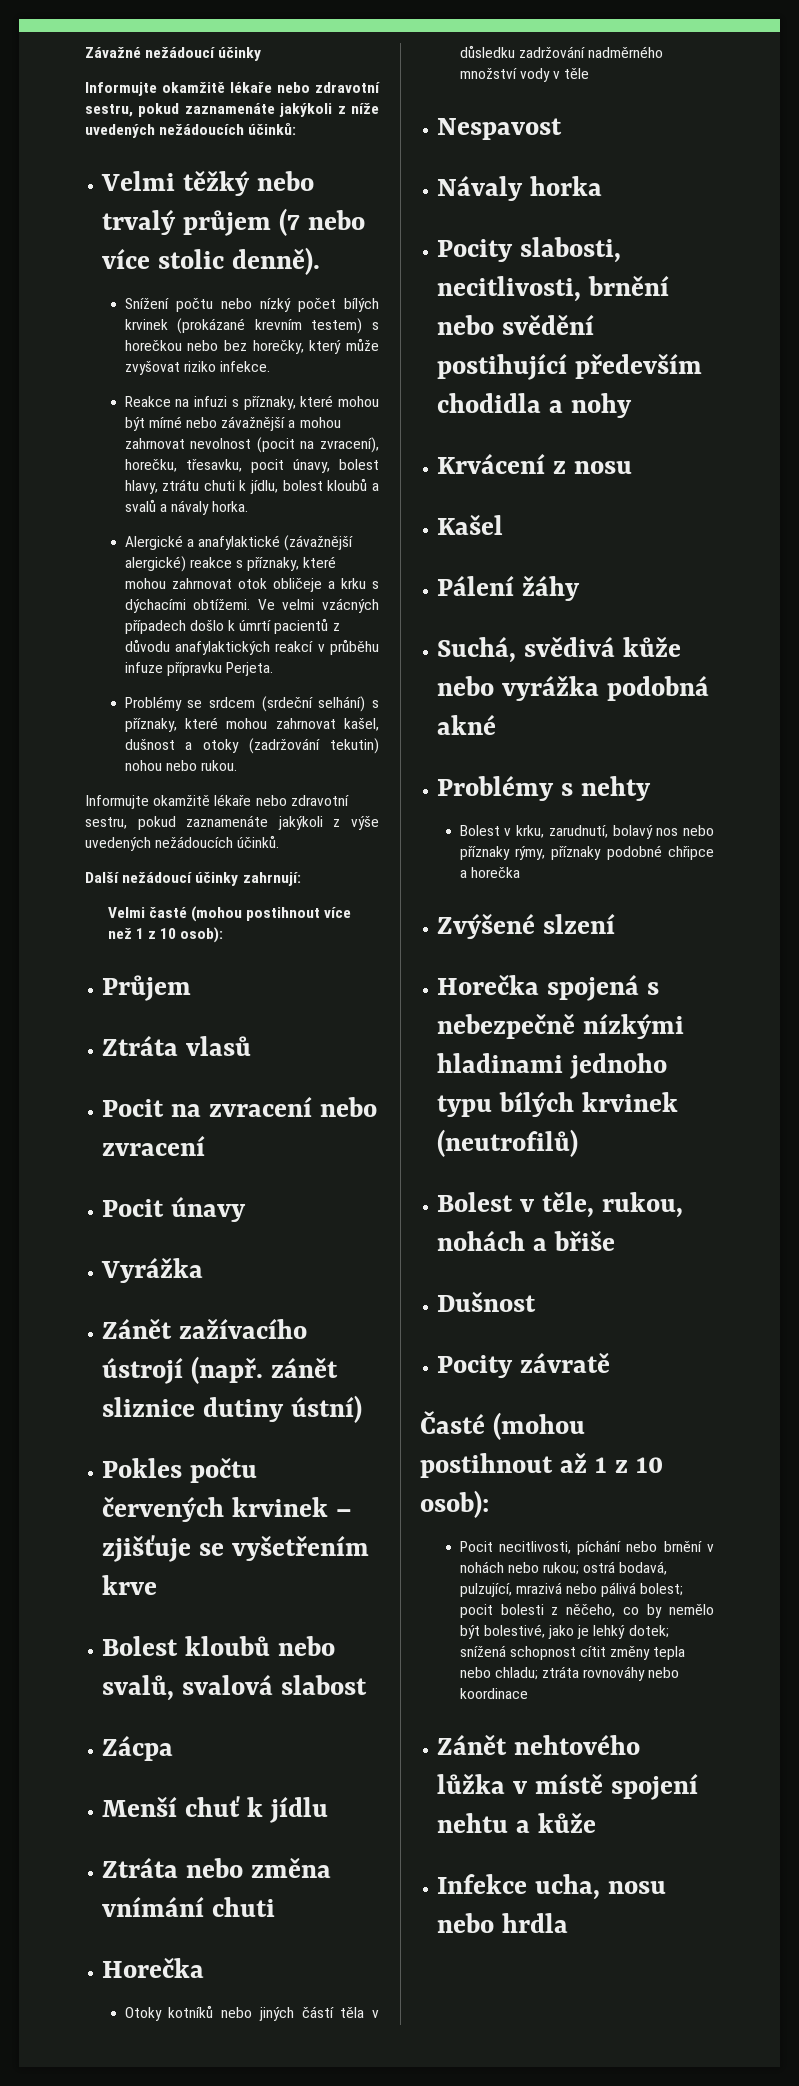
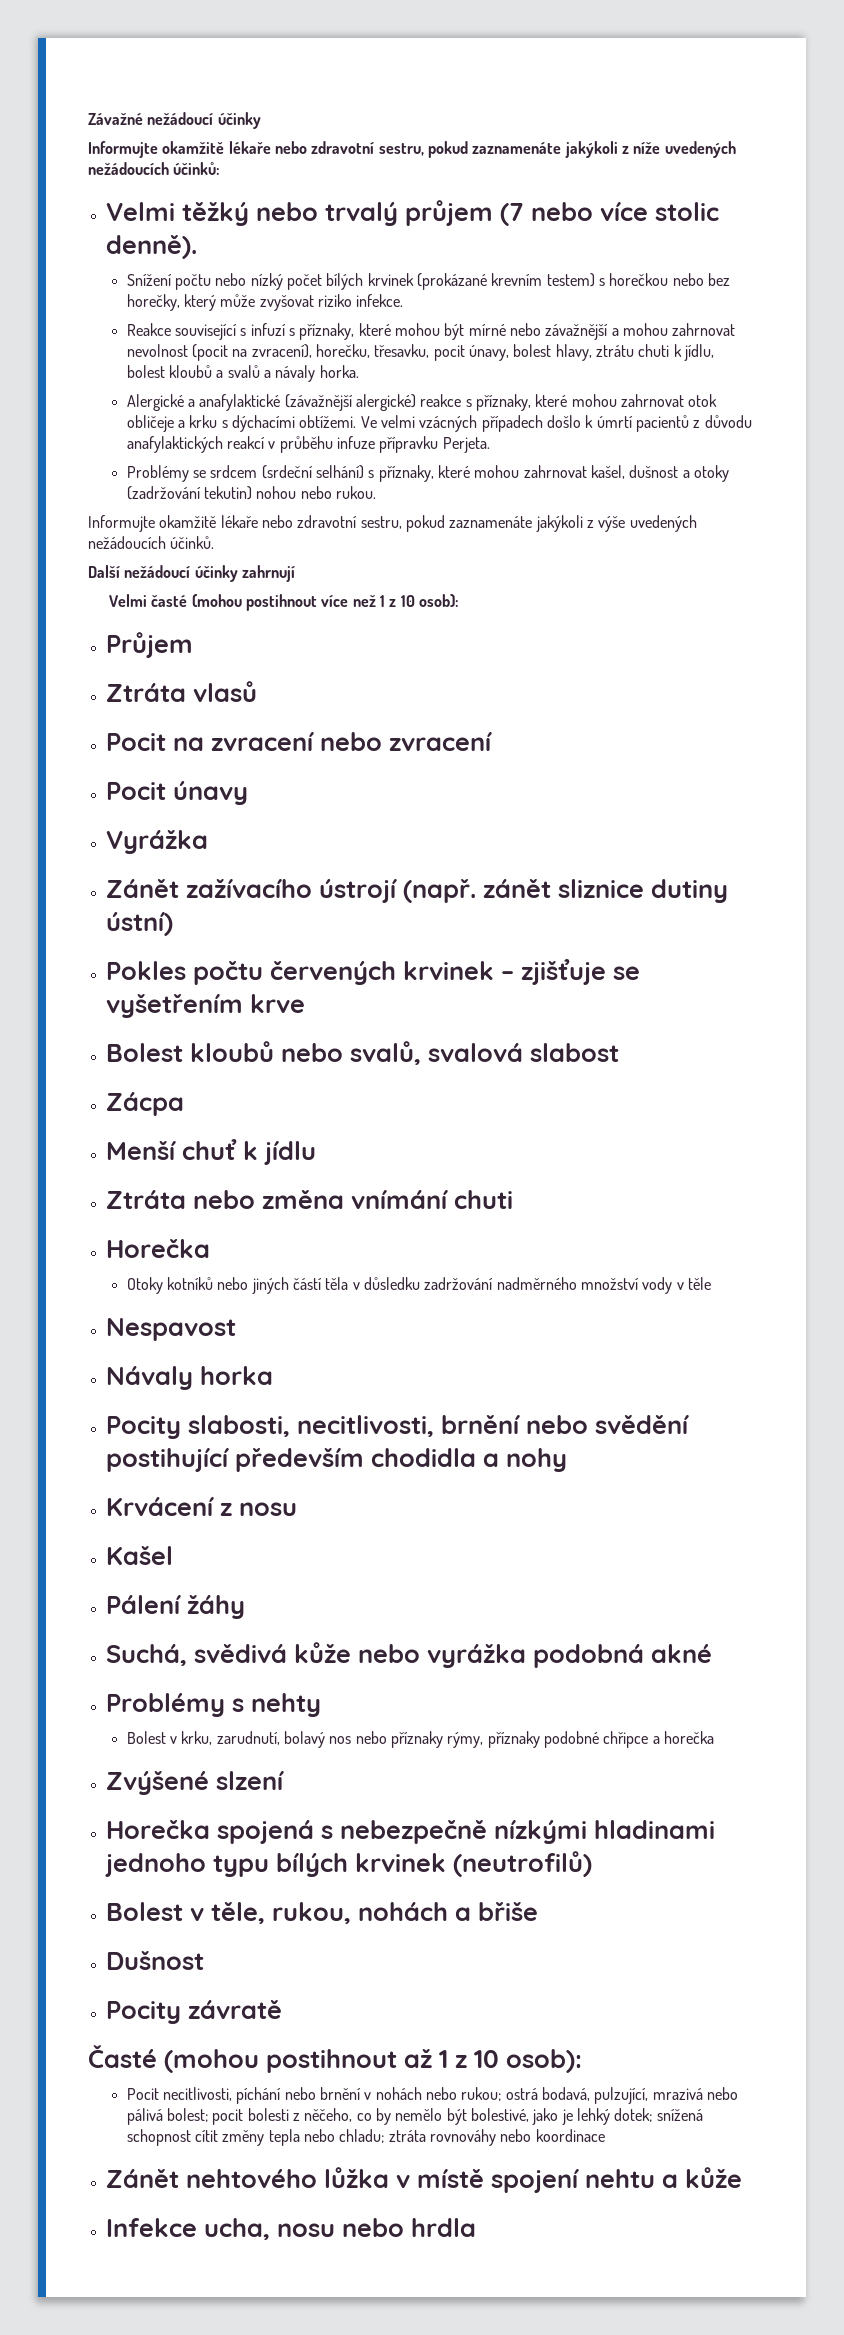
- Reakce na infuzi s příznaky, které mohou být mírné nebo závažnější a mohou zahrnovat nevolnost (pocit na zvracení), horečku, třesavku, pocit únavy, bolest hlavy, ztrátu chuti k jídlu, bolest kloubů a svalů a návaly horka.
+ Reakce související s infuzí s příznaky, které mohou být mírné nebo závažnější a mohou zahrnovat nevolnost (pocit na zvracení), horečku, třesavku, pocit únavy, bolest hlavy, ztrátu chuti k jídlu, bolest kloubů a svalů a návaly horka.
- Další nežádoucí účinky zahrnují:
+ Další nežádoucí účinky zahrnují

